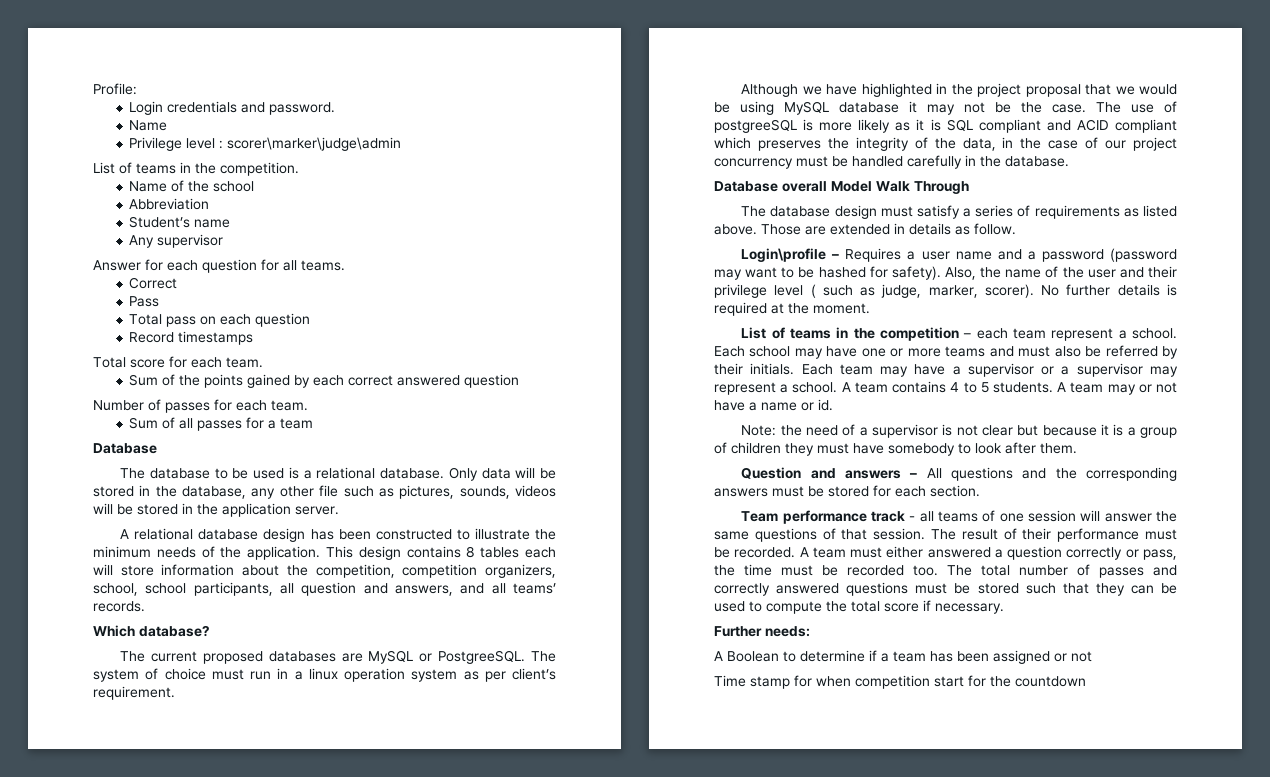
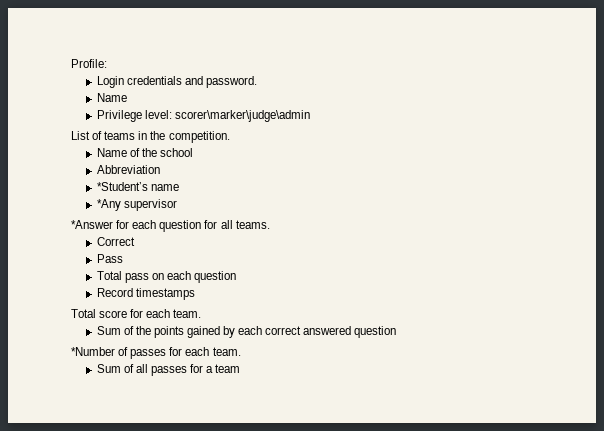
- Privilege level : scorer\marker\judge\admin
+ Privilege level: scorer\marker\judge\admin
- Student’s name
+ *Student’s name
- Any supervisor
+ *Any supervisor
- Answer for each question for all teams.
+ *Answer for each question for all teams.
- Number of passes for each team.
+ *Number of passes for each team.
  Sum of all passes for a team
- Database
- The database to be used is a relational database. Only data will be stored in the database, any other file such as pictures, sounds, videos will be stored in the application server.
- A relational database design has been constructed to illustrate the minimum needs of the application. This design contains 8 tables each will store information about the competition, competition organizers, school, school participants, all question and answers, and all teams’ records.
- Which database?
- The current proposed databases are MySQL or PostgreeSQL. The system of choice must run in a linux operation system as per client’s requirement.
- Although we have highlighted in the project proposal that we would be using MySQL database it may not be the case. The use of postgreeSQL is more likely as it is SQL compliant and ACID compliant which preserves the integrity of the data, in the case of our project concurrency must be handled carefully in the database.
- Database overall Model Walk Through
- The database design must satisfy a series of requirements as listed above. Those are extended in details as follow.
- Login\profile – Requires a user name and a password (password may want to be hashed for safety). Also, the name of the user and their privilege level ( such as judge, marker, scorer). No further details is required at the moment.
- List of teams in the competition – each team represent a school. Each school may have one or more teams and must also be referred by their initials. Each team may have a supervisor or a supervisor may represent a school. A team contains 4 to 5 students. A team may or not have a name or id.
- Note: the need of a supervisor is not clear but because it is a group of children they must have somebody to look after them.
- Question and answers – All questions and the corresponding answers must be stored for each section.
- Team performance track - all teams of one session will answer the same questions of that session. The result of their performance must be recorded. A team must either answered a question correctly or pass, the time must be recorded too. The total number of passes and correctly answered questions must be stored such that they can be used to compute the total score if necessary.
- Further needs:
- A Boolean to determine if a team has been assigned or not
- Time stamp for when competition start for the countdown

